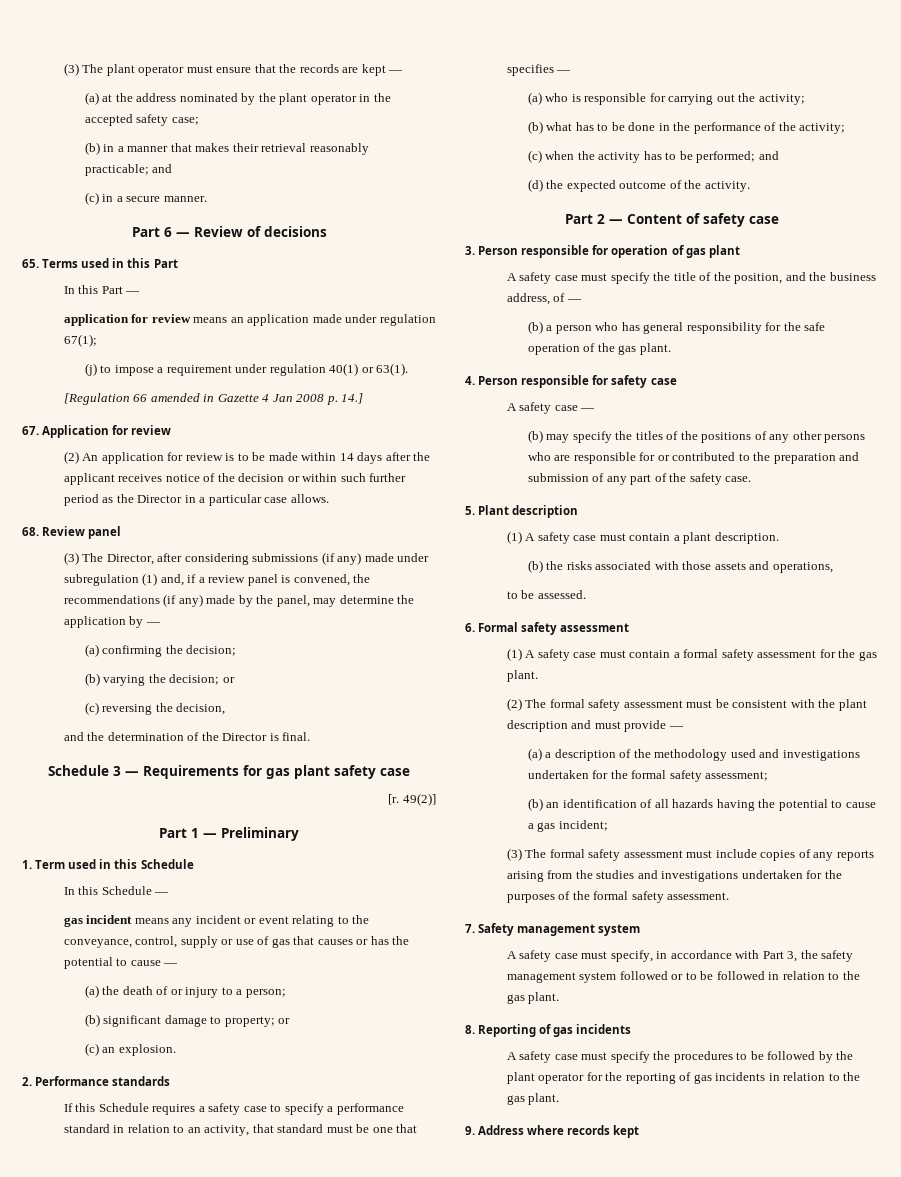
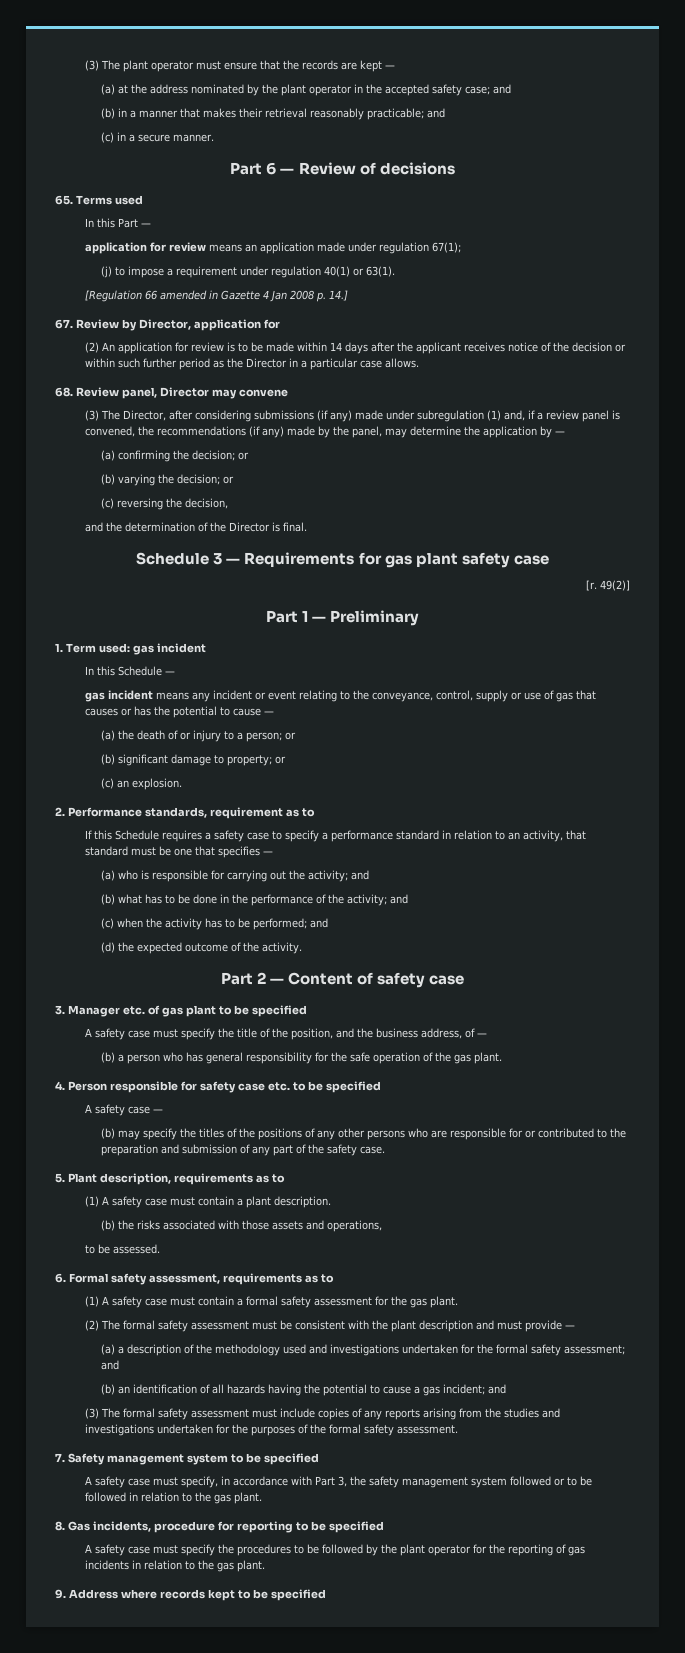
- (a) at the address nominated by the plant operator in the accepted safety case;
+ (a) at the address nominated by the plant operator in the accepted safety case; and
- 65. Terms used in this Part
+ 65. Terms used
- 67. Application for review
+ 67. Review by Director, application for
- 68. Review panel
+ 68. Review panel, Director may convene
- (a) confirming the decision;
+ (a) confirming the decision; or
- 1. Term used in this Schedule
+ 1. Term used: gas incident
- (a) the death of or injury to a person;
+ (a) the death of or injury to a person; or
- 2. Performance standards
+ 2. Performance standards, requirement as to
- (a) who is responsible for carrying out the activity;
+ (a) who is responsible for carrying out the activity; and
- (b) what has to be done in the performance of the activity;
+ (b) what has to be done in the performance of the activity; and
- 3. Person responsible for operation of gas plant
+ 3. Manager etc. of gas plant to be specified
- 4. Person responsible for safety case
+ 4. Person responsible for safety case etc. to be specified
- 5. Plant description
+ 5. Plant description, requirements as to
- 6. Formal safety assessment
+ 6. Formal safety assessment, requirements as to
- (a) a description of the methodology used and investigations undertaken for the formal safety assessment;
+ (a) a description of the methodology used and investigations undertaken for the formal safety assessment; and
- (b) an identification of all hazards having the potential to cause a gas incident;
+ (b) an identification of all hazards having the potential to cause a gas incident; and
- 7. Safety management system
+ 7. Safety management system to be specified
- 8. Reporting of gas incidents
+ 8. Gas incidents, procedure for reporting to be specified
- 9. Address where records kept
+ 9. Address where records kept to be specified

